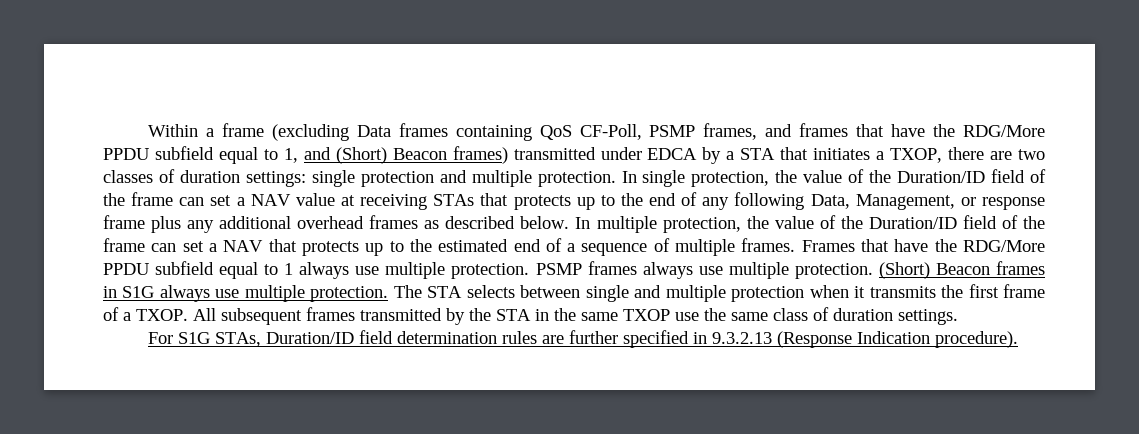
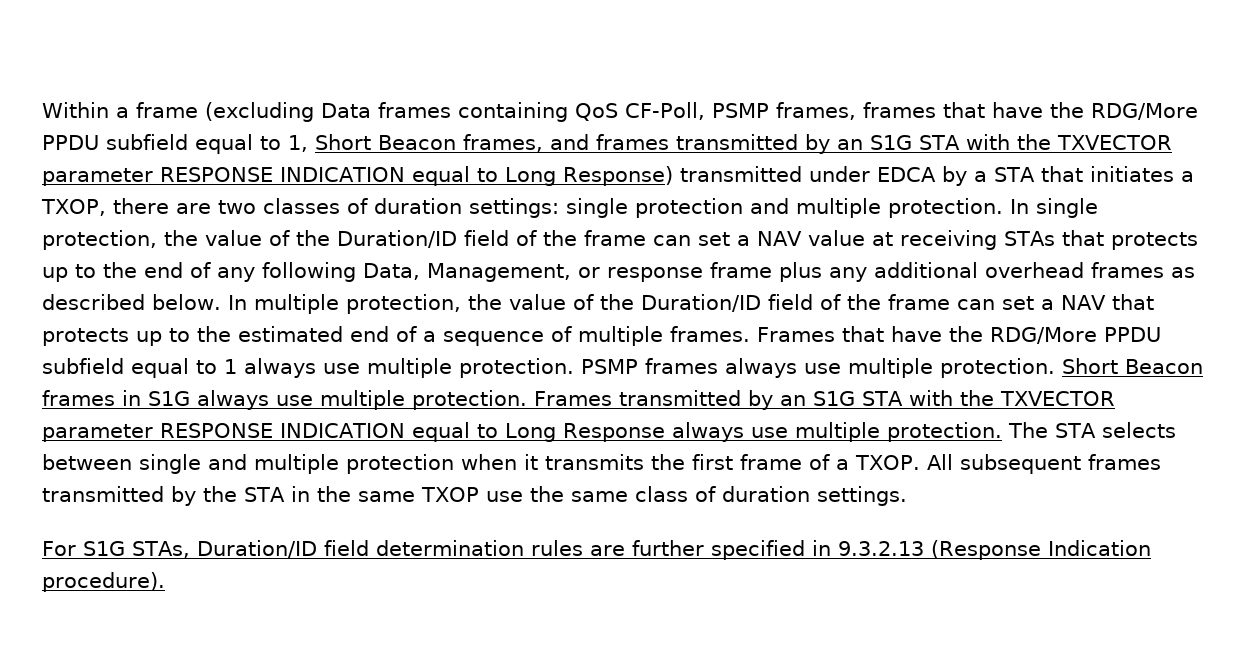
- Within a frame (excluding Data frames containing QoS CF-Poll, PSMP frames, and frames that have the RDG/More PPDU subfield equal to 1, and (Short) Beacon frames) transmitted under EDCA by a STA that initiates a TXOP, there are two classes of duration settings: single protection and multiple protection.
+ Within a frame (excluding Data frames containing QoS CF-Poll, PSMP frames, frames that have the RDG/More PPDU subfield equal to 1, Short Beacon frames, and frames transmitted by an S1G STA with the TXVECTOR parameter RESPONSE INDICATION equal to Long Response) transmitted under EDCA by a STA that initiates a TXOP, there are two classes of duration settings: single protection and multiple protection.
- (Short) Beacon frames in S1G always use multiple protection.
+ Short Beacon frames in S1G always use multiple protection.
+ Frames transmitted by an S1G STA with the TXVECTOR parameter RESPONSE INDICATION equal to Long Response always use multiple protection.

